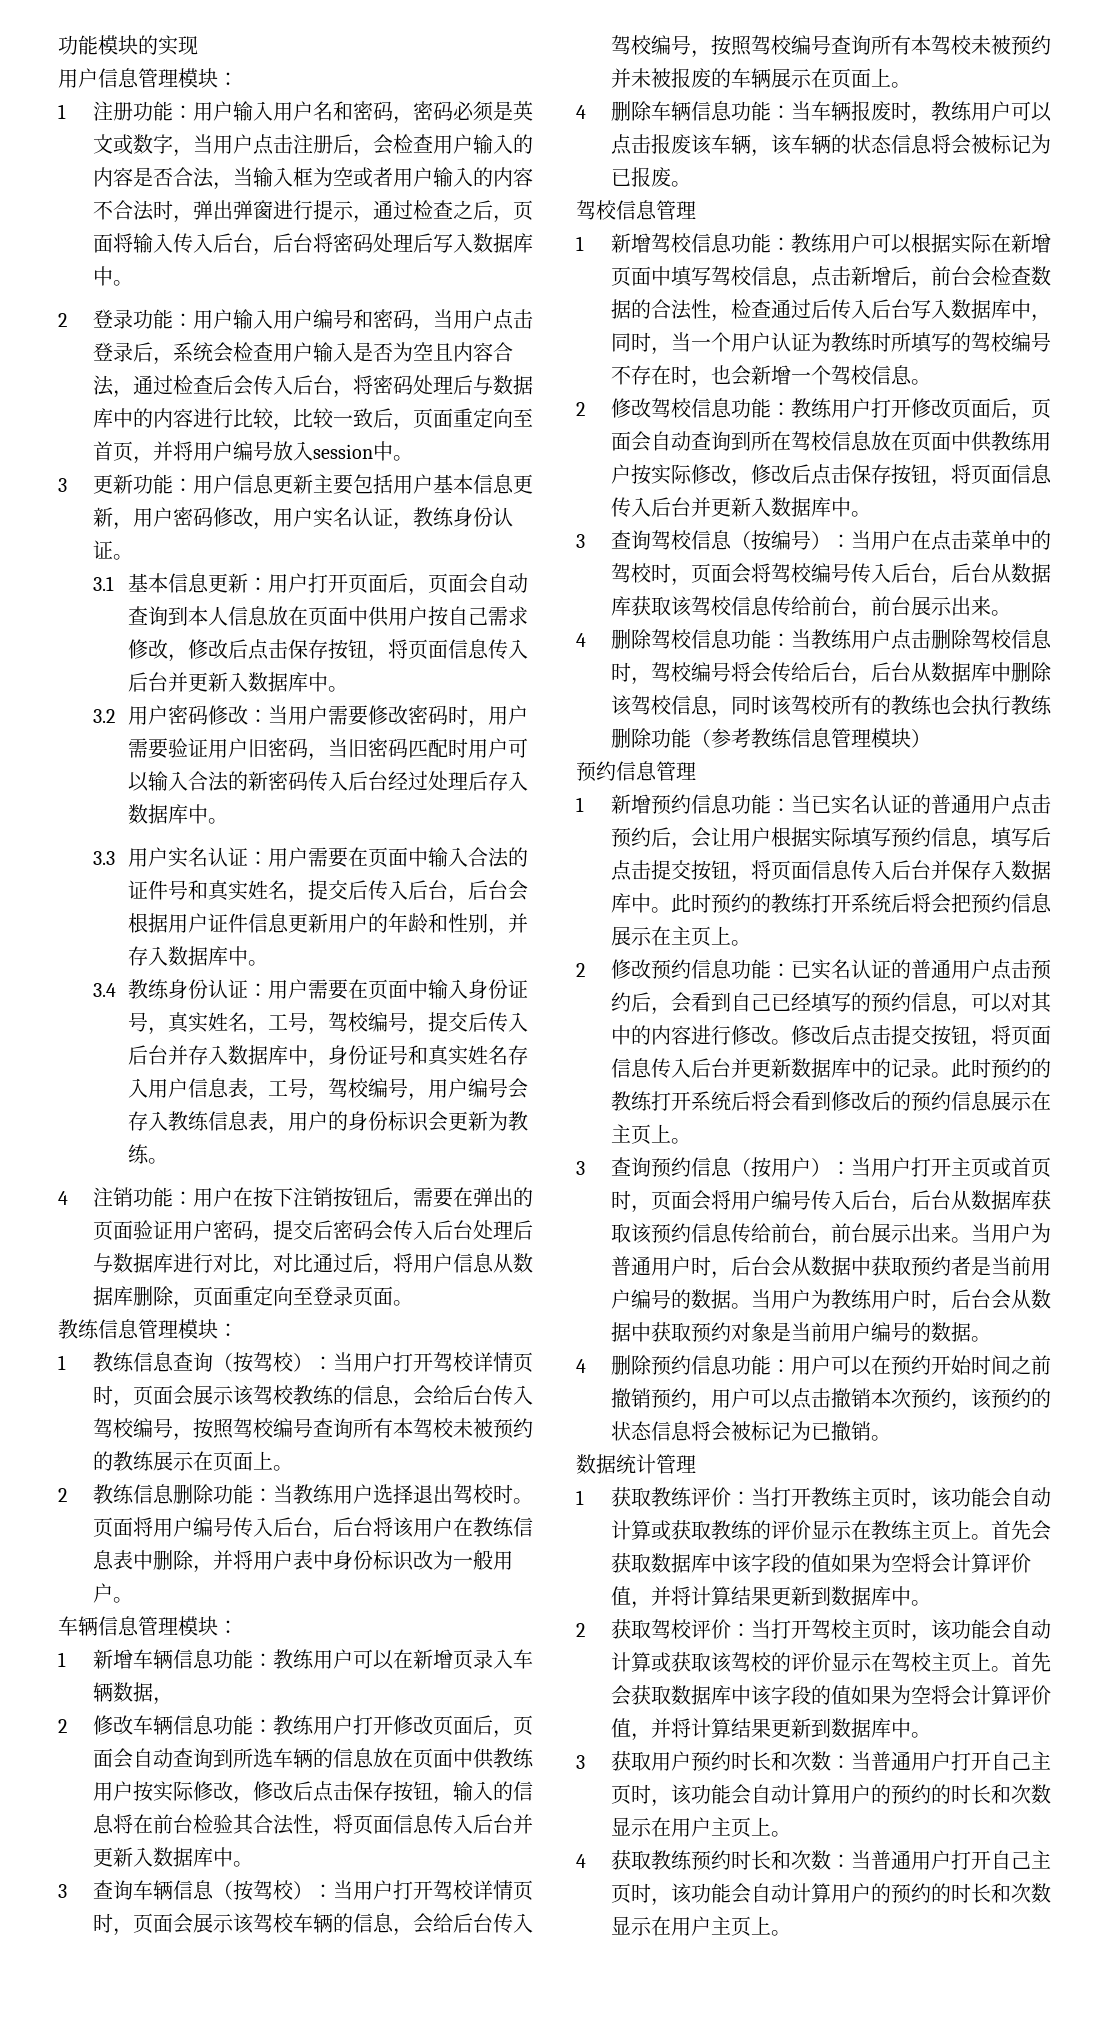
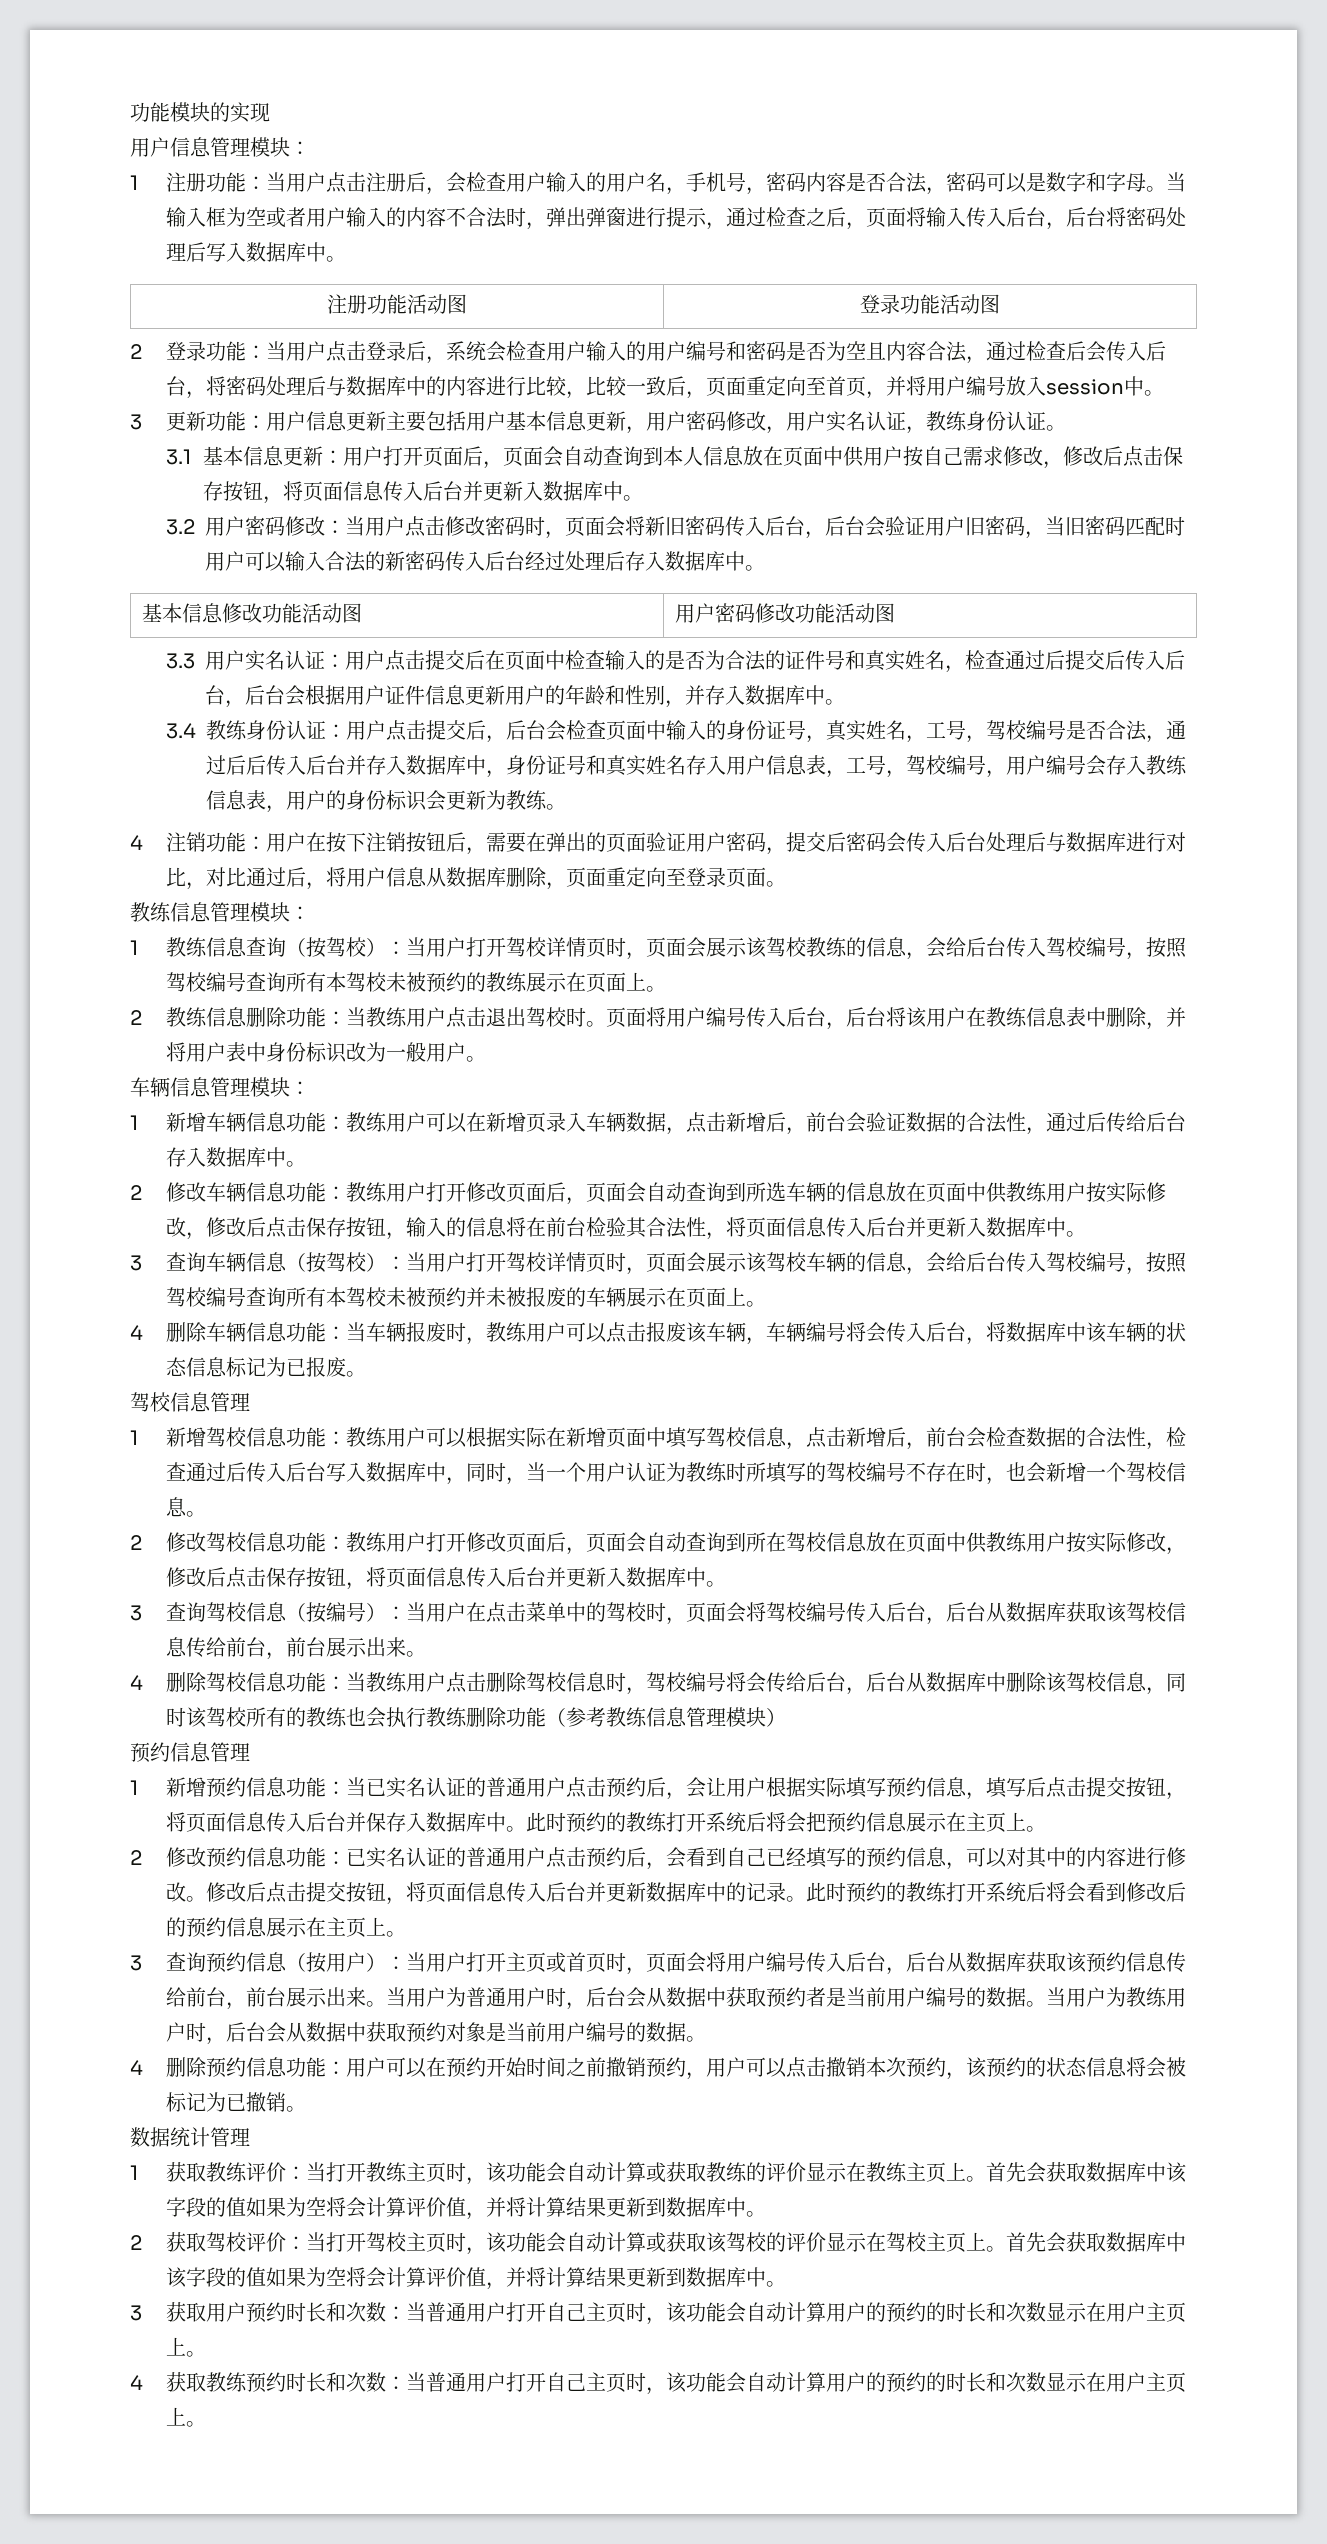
- 1注册功能：用户输入用户名和密码，密码必须是英文或数字，当用户点击注册后，会检查用户输入的内容是否合法，当输入框为空或者用户输入的内容不合法时，弹出弹窗进行提示，通过检查之后，页面将输入传入后台，后台将密码处理后写入数据库中。
+ 1注册功能：当用户点击注册后，会检查用户输入的用户名，手机号，密码内容是否合法，密码可以是数字和字母。当输入框为空或者用户输入的内容不合法时，弹出弹窗进行提示，通过检查之后，页面将输入传入后台，后台将密码处理后写入数据库中。
- 2登录功能：用户输入用户编号和密码，当用户点击登录后，系统会检查用户输入是否为空且内容合法，通过检查后会传入后台，将密码处理后与数据库中的内容进行比较，比较一致后，页面重定向至首页，并将用户编号放入session中。
+ 注册功能活动图 | 登录功能活动图
+ 2登录功能：当用户点击登录后，系统会检查用户输入的用户编号和密码是否为空且内容合法，通过检查后会传入后台，将密码处理后与数据库中的内容进行比较，比较一致后，页面重定向至首页，并将用户编号放入session中。
- 3.2用户密码修改：当用户需要修改密码时，用户需要验证用户旧密码，当旧密码匹配时用户可以输入合法的新密码传入后台经过处理后存入数据库中。
+ 3.2用户密码修改：当用户点击修改密码时，页面会将新旧密码传入后台，后台会验证用户旧密码，当旧密码匹配时用户可以输入合法的新密码传入后台经过处理后存入数据库中。
+ 基本信息修改功能活动图 | 用户密码修改功能活动图
- 3.3用户实名认证：用户需要在页面中输入合法的证件号和真实姓名，提交后传入后台，后台会根据用户证件信息更新用户的年龄和性别，并存入数据库中。
+ 3.3用户实名认证：用户点击提交后在页面中检查输入的是否为合法的证件号和真实姓名，检查通过后提交后传入后台，后台会根据用户证件信息更新用户的年龄和性别，并存入数据库中。
- 3.4教练身份认证：用户需要在页面中输入身份证号，真实姓名，工号，驾校编号，提交后传入后台并存入数据库中，身份证号和真实姓名存入用户信息表，工号，驾校编号，用户编号会存入教练信息表，用户的身份标识会更新为教练。
+ 3.4教练身份认证：用户点击提交后，后台会检查页面中输入的身份证号，真实姓名，工号，驾校编号是否合法，通过后后传入后台并存入数据库中，身份证号和真实姓名存入用户信息表，工号，驾校编号，用户编号会存入教练信息表，用户的身份标识会更新为教练。
- 2教练信息删除功能：当教练用户选择退出驾校时。
+ 2教练信息删除功能：当教练用户点击退出驾校时。
- 1新增车辆信息功能：教练用户可以在新增页录入车辆数据，
+ 1新增车辆信息功能：教练用户可以在新增页录入车辆数据，点击新增后，前台会验证数据的合法性，通过后传给后台存入数据库中。
- 4删除车辆信息功能：当车辆报废时，教练用户可以点击报废该车辆，该车辆的状态信息将会被标记为已报废。
+ 4删除车辆信息功能：当车辆报废时，教练用户可以点击报废该车辆，车辆编号将会传入后台，将数据库中该车辆的状态信息标记为已报废。

